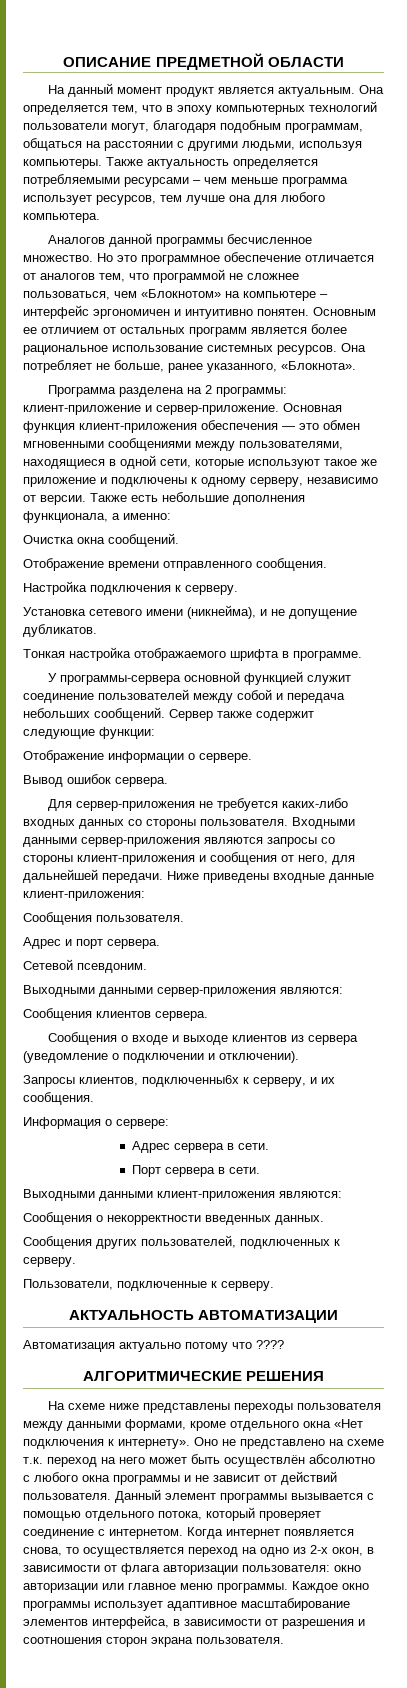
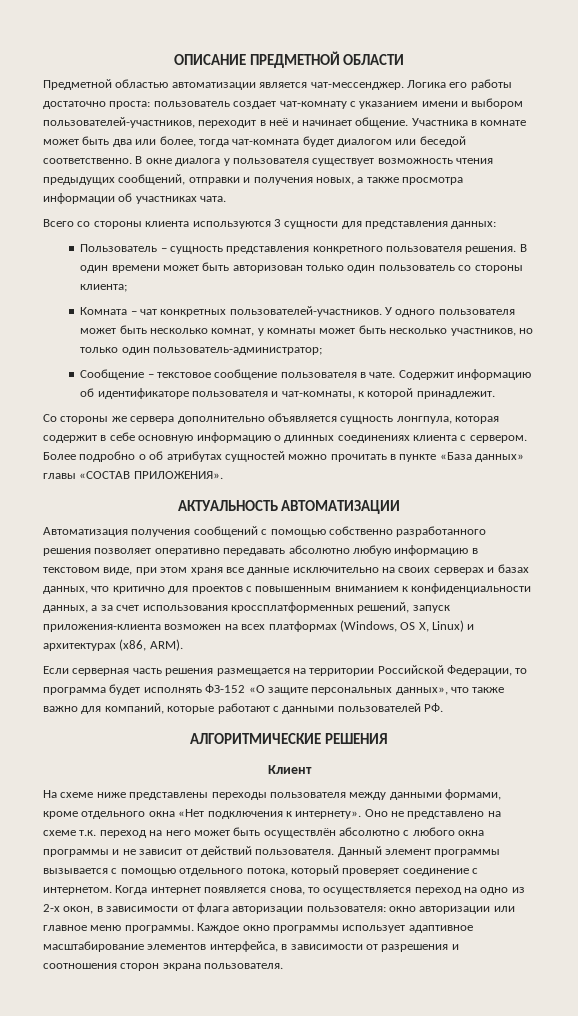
- На данный момент продукт является актуальным. Она определяется тем, что в эпоху компьютерных технологий пользователи могут, благодаря подобным программам, общаться на расстоянии с другими людьми, используя компьютеры. Также актуальность определяется потребляемыми ресурсами – чем меньше программа использует ресурсов, тем лучше она для любого компьютера.
- Аналогов данной программы бесчисленное множество. Но это программное обеспечение отличается от аналогов тем, что программой не сложнее пользоваться, чем «Блокнотом» на компьютере – интерфейс эргономичен и интуитивно понятен. Основным ее отличием от остальных программ является более рациональное использование системных ресурсов. Она потребляет не больше, ранее указанного, «Блокнота».
- Программа разделена на 2 программы: клиент-приложение и сервер-приложение. Основная функция клиент-приложения обеспечения — это обмен мгновенными сообщениями между пользователями, находящиеся в одной сети, которые используют такое же приложение и подключены к одному серверу, независимо от версии. Также есть небольшие дополнения функционала, а именно:
- Очистка окна сообщений.
- Отображение времени отправленного сообщения.
- Настройка подключения к серверу.
- Установка сетевого имени (никнейма), и не допущение дубликатов.
- Тонкая настройка отображаемого шрифта в программе.
- У программы-сервера основной функцией служит соединение пользователей между собой и передача небольших сообщений. Сервер также содержит следующие функции:
- Отображение информации о сервере.
- Вывод ошибок сервера.
- Для сервер-приложения не требуется каких-либо входных данных со стороны пользователя. Входными данными сервер-приложения являются запросы со стороны клиент-приложения и сообщения от него, для дальнейшей передачи. Ниже приведены входные данные клиент-приложения:
- Сообщения пользователя.
- Адрес и порт сервера.
- Сетевой псевдоним.
- Выходными данными сервер-приложения являются:
- Сообщения клиентов сервера.
- Сообщения о входе и выходе клиентов из сервера (уведомление о подключении и отключении).
- Запросы клиентов, подключенны6х к серверу, и их сообщения.
- Информация о сервере:
- Адрес сервера в сети.
- Порт сервера в сети.
- Выходными данными клиент-приложения являются:
- Сообщения о некорректности введенных данных.
- Сообщения других пользователей, подключенных к серверу.
- Пользователи, подключенные к серверу.
+ Предметной областью автоматизации является чат-мессенджер. Логика его работы достаточно проста: пользователь создает чат-комнату с указанием имени и выбором пользователей-участников, переходит в неё и начинает общение. Участника в комнате может быть два или более, тогда чат-комната будет диалогом или беседой соответственно. В окне диалога у пользователя существует возможность чтения предыдущих сообщений, отправки и получения новых, а также просмотра информации об участниках чата.
+ Всего со стороны клиента используются 3 сущности для представления данных:
+ Пользователь – сущность представления конкретного пользователя решения. В один времени может быть авторизован только один пользователь со стороны клиента;
+ Комната – чат конкретных пользователей-участников. У одного пользователя может быть несколько комнат, у комнаты может быть несколько участников, но только один пользователь-администратор;
+ Сообщение – текстовое сообщение пользователя в чате. Содержит информацию об идентификаторе пользователя и чат-комнаты, к которой принадлежит.
+ Со стороны же сервера дополнительно объявляется сущность лонгпула, которая содержит в себе основную информацию о длинных соединениях клиента с сервером. Более подробно о об атрибутах сущностей можно прочитать в пункте «База данных» главы «СОСТАВ ПРИЛОЖЕНИЯ».
  АКТУАЛЬНОСТЬ АВТОМАТИЗАЦИИ
- Автоматизация актуально потому что ????
+ Автоматизация получения сообщений с помощью собственно разработанного решения позволяет оперативно передавать абсолютно любую информацию в текстовом виде, при этом храня все данные исключительно на своих серверах и базах данных, что критично для проектов с повышенным вниманием к конфиденциальности данных, а за счет использования кроссплатформенных решений, запуск приложения-клиента возможен на всех платформах (Windows, OS X, Linux) и архитектурах (x86, ARM).
+ Если серверная часть решения размещается на территории Российской Федерации, то программа будет исполнять ФЗ-152 «О защите персональных данных», что также важно для компаний, которые работают с данными пользователей РФ.
+ Клиент

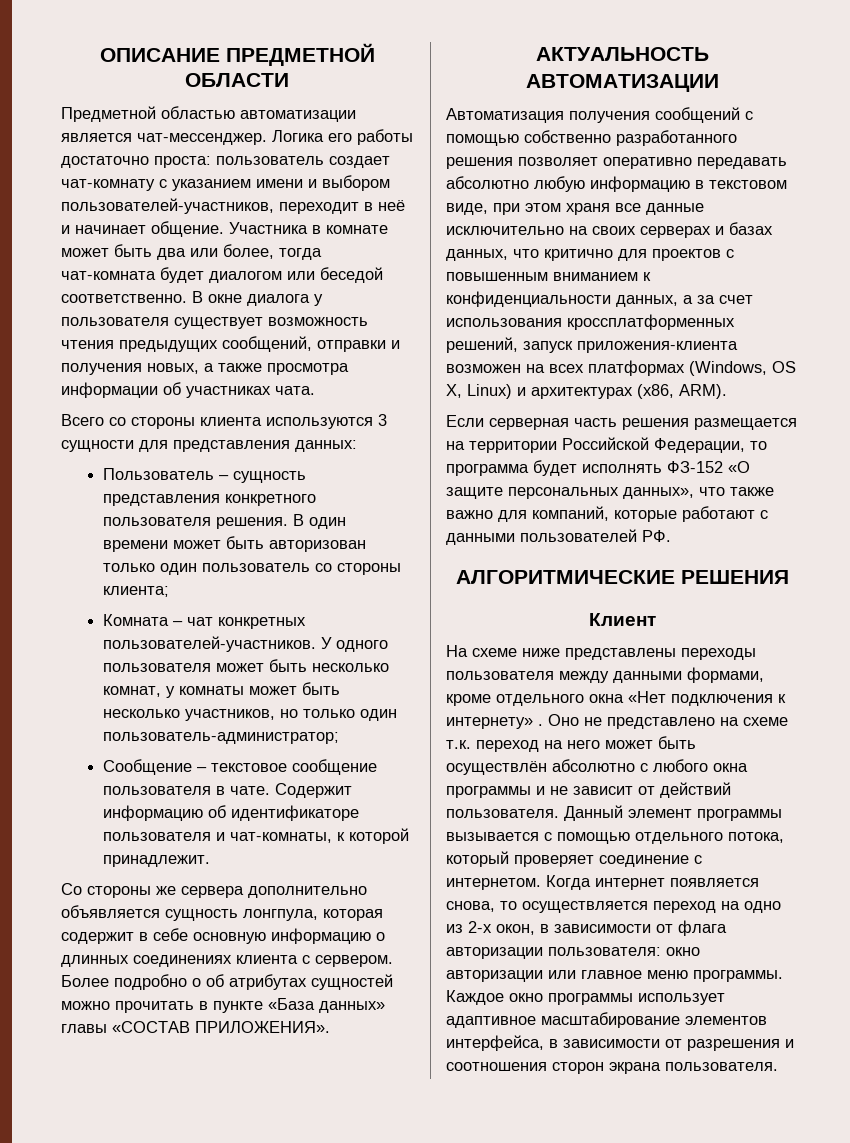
- На схеме ниже представлены переходы пользователя между данными формами, кроме отдельного окна «Нет подключения к интернету».
+ На схеме ниже представлены переходы пользователя между данными формами, кроме отдельного окна «Нет подключения к интернету» .

